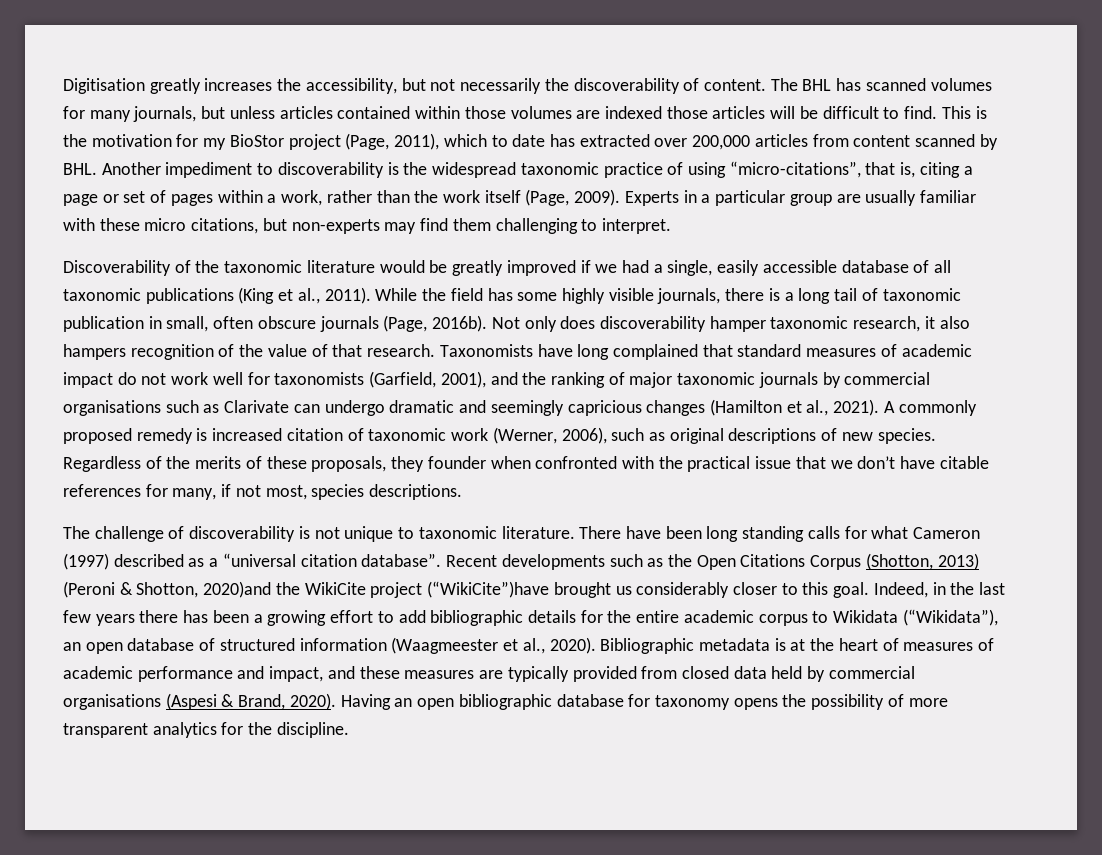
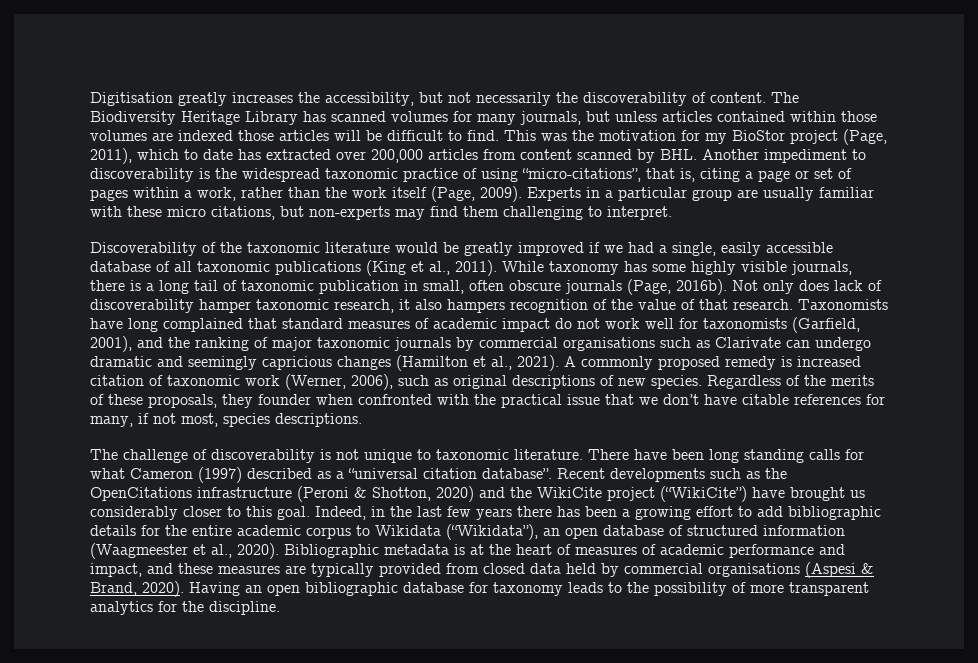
- The BHL has scanned volumes for many journals, but unless articles contained within those volumes are indexed those articles will be difficult to find.
+ The Biodiversity Heritage Library has scanned volumes for many journals, but unless articles contained within those volumes are indexed those articles will be difficult to find.
- This is the motivation for my BioStor project (Page, 2011), which to date has extracted over 200,000 articles from content scanned by BHL. Another impediment to discoverability is the widespread taxonomic practice of using “micro-citations”, that is, citing a page or set of pages within a work, rather than the work itself (Page, 2009).
+ This was the motivation for my BioStor project (Page, 2011), which to date has extracted over 200,000 articles from content scanned by BHL. Another impediment to discoverability is the widespread taxonomic practice of using “micro-citations”, that is, citing a page or set of pages within a work, rather than the work itself (Page, 2009).
- While the field has some highly visible journals, there is a long tail of taxonomic publication in small, often obscure journals (Page, 2016b).
+ While taxonomy has some highly visible journals, there is a long tail of taxonomic publication in small, often obscure journals (Page, 2016b).
- Not only does discoverability hamper taxonomic research, it also hampers recognition of the value of that research.
+ Not only does lack of discoverability hamper taxonomic research, it also hampers recognition of the value of that research.
- Recent developments such as the Open Citations Corpus (Shotton, 2013) (Peroni & Shotton, 2020)and the WikiCite project (“WikiCite”)have brought us considerably closer to this goal.
+ Recent developments such as the OpenCitations infrastructure (Peroni & Shotton, 2020) and the WikiCite project (“WikiCite”) have brought us considerably closer to this goal.
- Having an open bibliographic database for taxonomy opens the possibility of more transparent analytics for the discipline.
+ Having an open bibliographic database for taxonomy leads to the possibility of more transparent analytics for the discipline.

